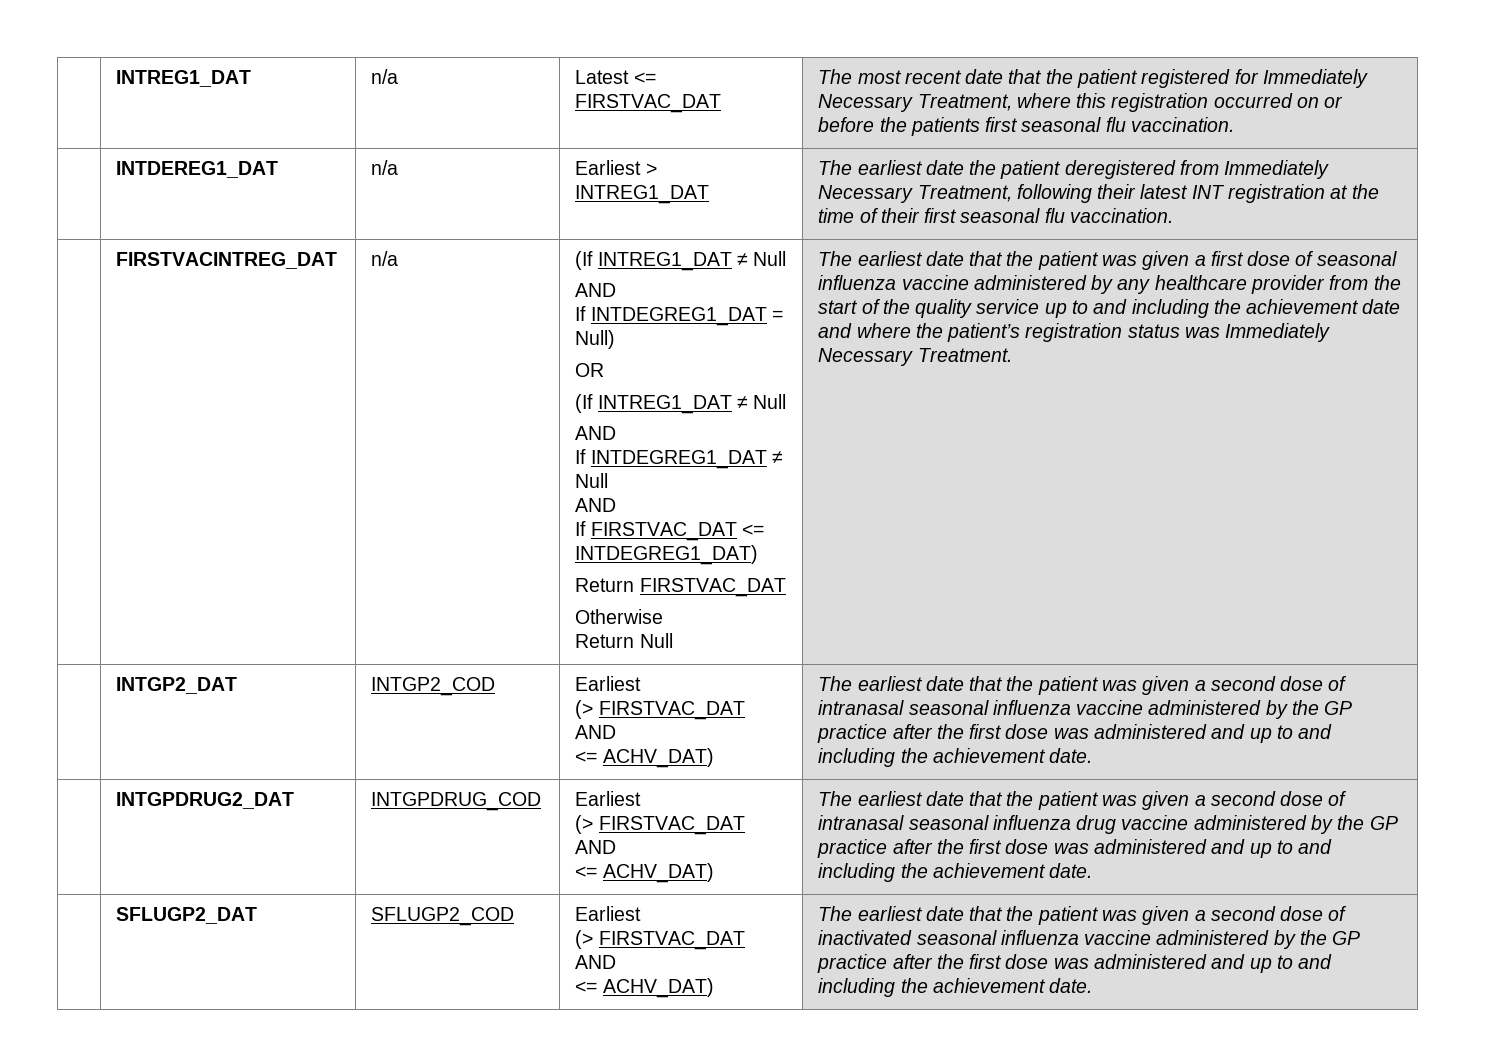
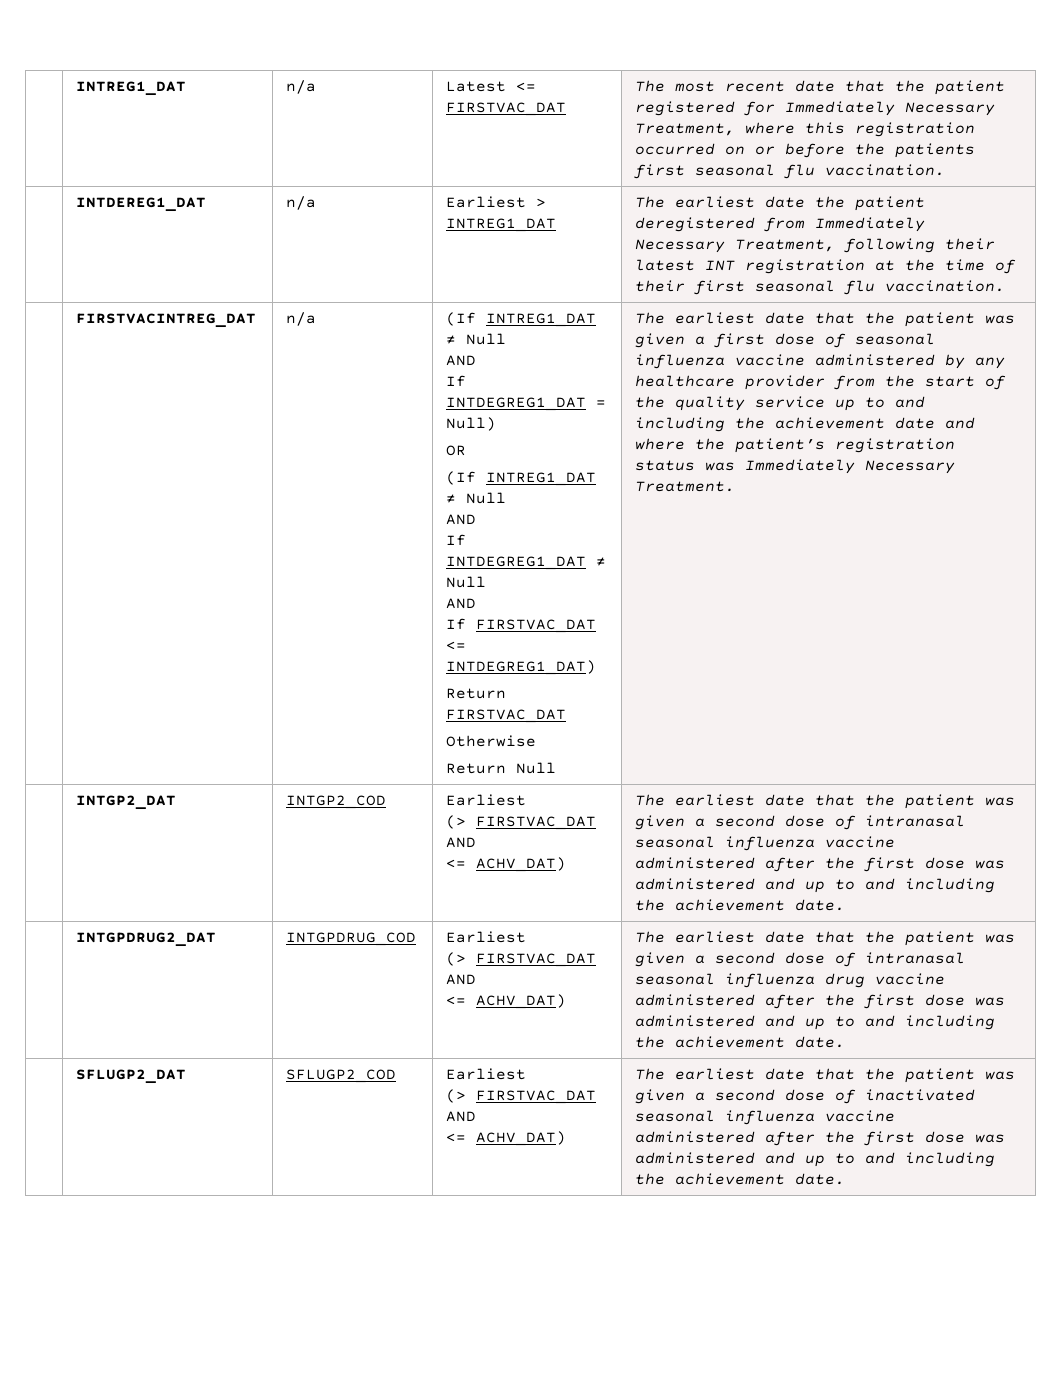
- The earliest date that the patient was given a second dose of intranasal seasonal influenza vaccine administered by the GP practice after the first dose was administered and up to and including the achievement date.
+ The earliest date that the patient was given a second dose of intranasal seasonal influenza vaccine administered after the first dose was administered and up to and including the achievement date.
- The earliest date that the patient was given a second dose of intranasal seasonal influenza drug vaccine administered by the GP practice after the first dose was administered and up to and including the achievement date.
+ The earliest date that the patient was given a second dose of intranasal seasonal influenza drug vaccine administered after the first dose was administered and up to and including the achievement date.
- The earliest date that the patient was given a second dose of inactivated seasonal influenza vaccine administered by the GP practice after the first dose was administered and up to and including the achievement date.
+ The earliest date that the patient was given a second dose of inactivated seasonal influenza vaccine administered after the first dose was administered and up to and including the achievement date.

